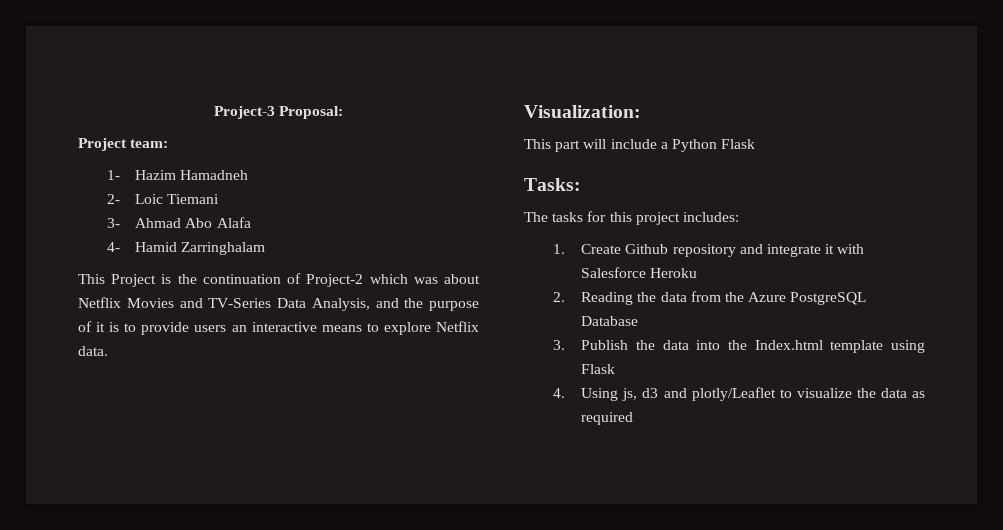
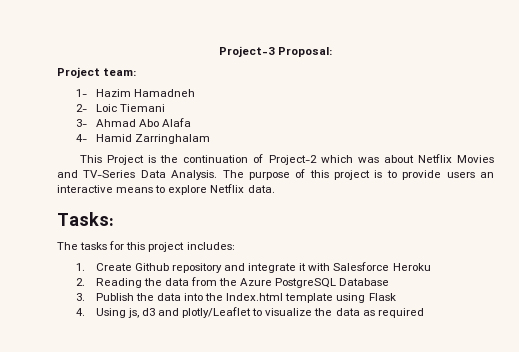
- This Project is the continuation of Project-2 which was about Netflix Movies and TV-Series Data Analysis, and the purpose of it is to provide users an interactive means to explore Netflix data.
+ This Project is the continuation of Project-2 which was about Netflix Movies and TV-Series Data Analysis. The purpose of this project is to provide users an interactive means to explore Netflix data.
- Visualization:
- This part will include a Python Flask

